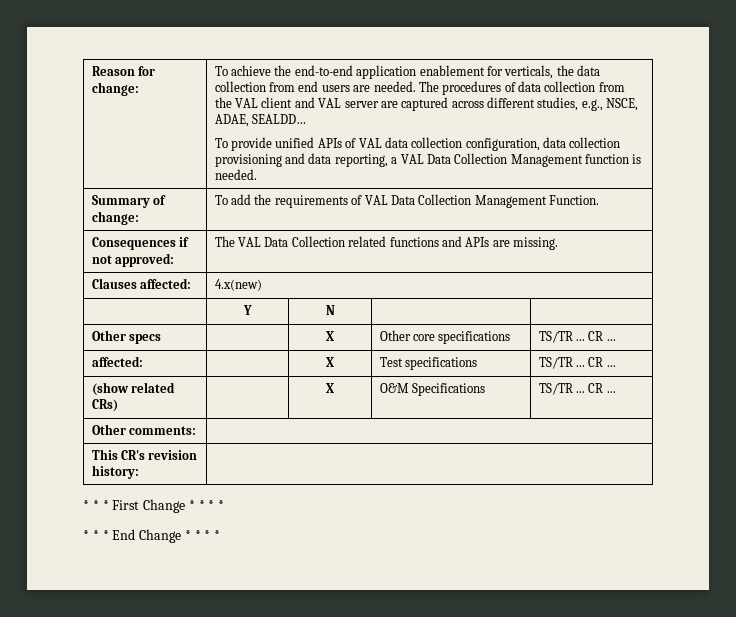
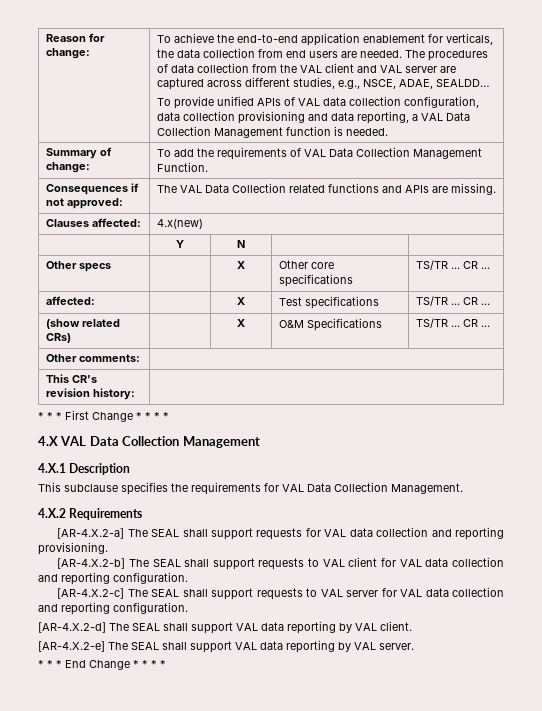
+ 4.X VAL Data Collection Management
+ 4.X.1 Description
+ This subclause specifies the requirements for VAL Data Collection Management.
+ 4.X.2 Requirements
+ [AR-4.X.2-a] The SEAL shall support requests for VAL data collection and reporting provisioning.
+ [AR-4.X.2-b] The SEAL shall support requests to VAL client for VAL data collection and reporting configuration.
+ [AR-4.X.2-c] The SEAL shall support requests to VAL server for VAL data collection and reporting configuration.
+ [AR-4.X.2-d] The SEAL shall support VAL data reporting by VAL client.
+ [AR-4.X.2-e] The SEAL shall support VAL data reporting by VAL server.

